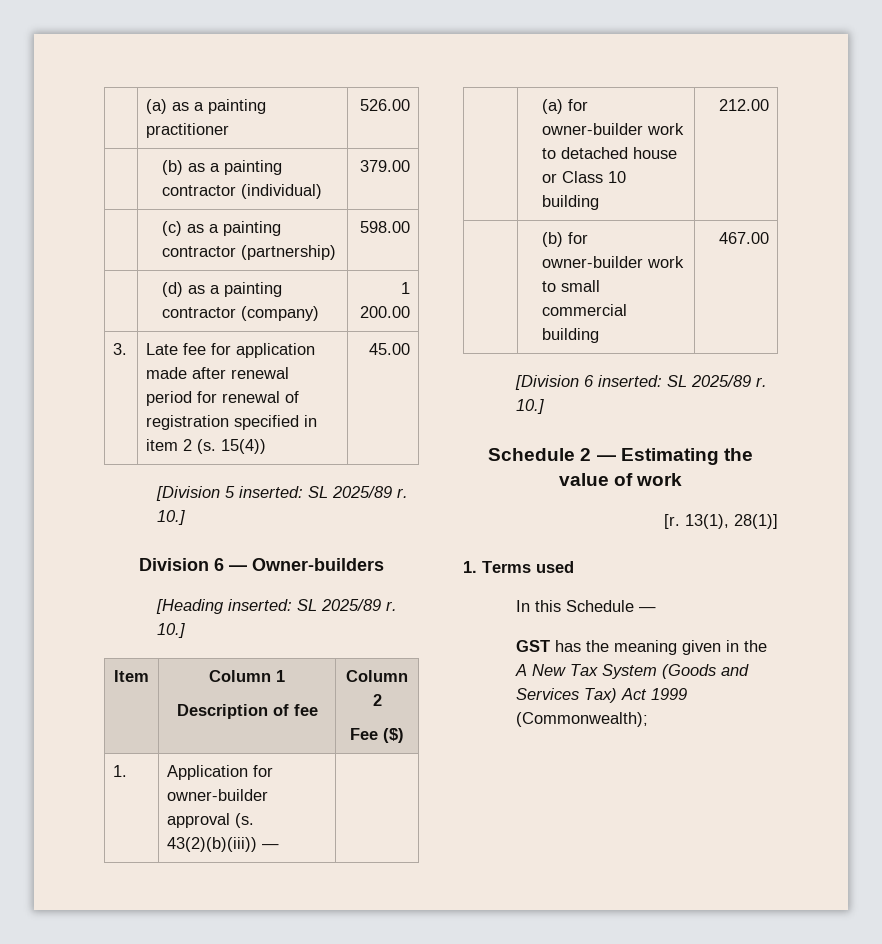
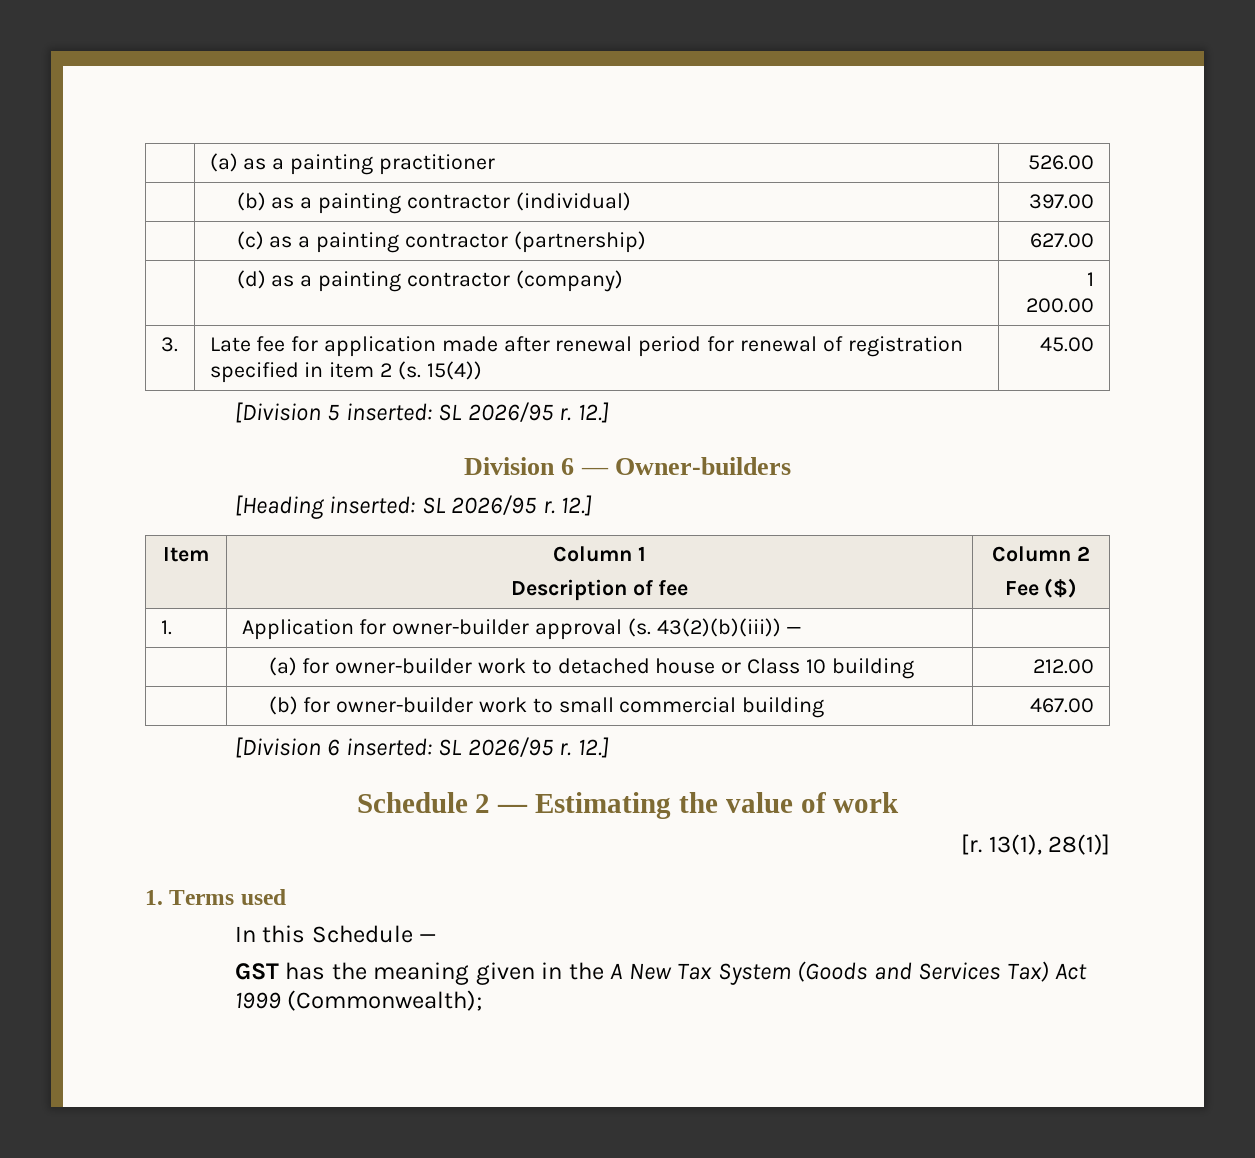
- | (b) as a painting contractor (individual) | 379.00
+ | (b) as a painting contractor (individual) | 397.00
- | (c) as a painting contractor (partnership) | 598.00
+ | (c) as a painting contractor (partnership) | 627.00
- [Division 5 inserted: SL 2025/89 r. 10.]
+ [Division 5 inserted: SL 2026/95 r. 12.]
- [Heading inserted: SL 2025/89 r. 10.]
+ [Heading inserted: SL 2026/95 r. 12.]
- [Division 6 inserted: SL 2025/89 r. 10.]
+ [Division 6 inserted: SL 2026/95 r. 12.]

